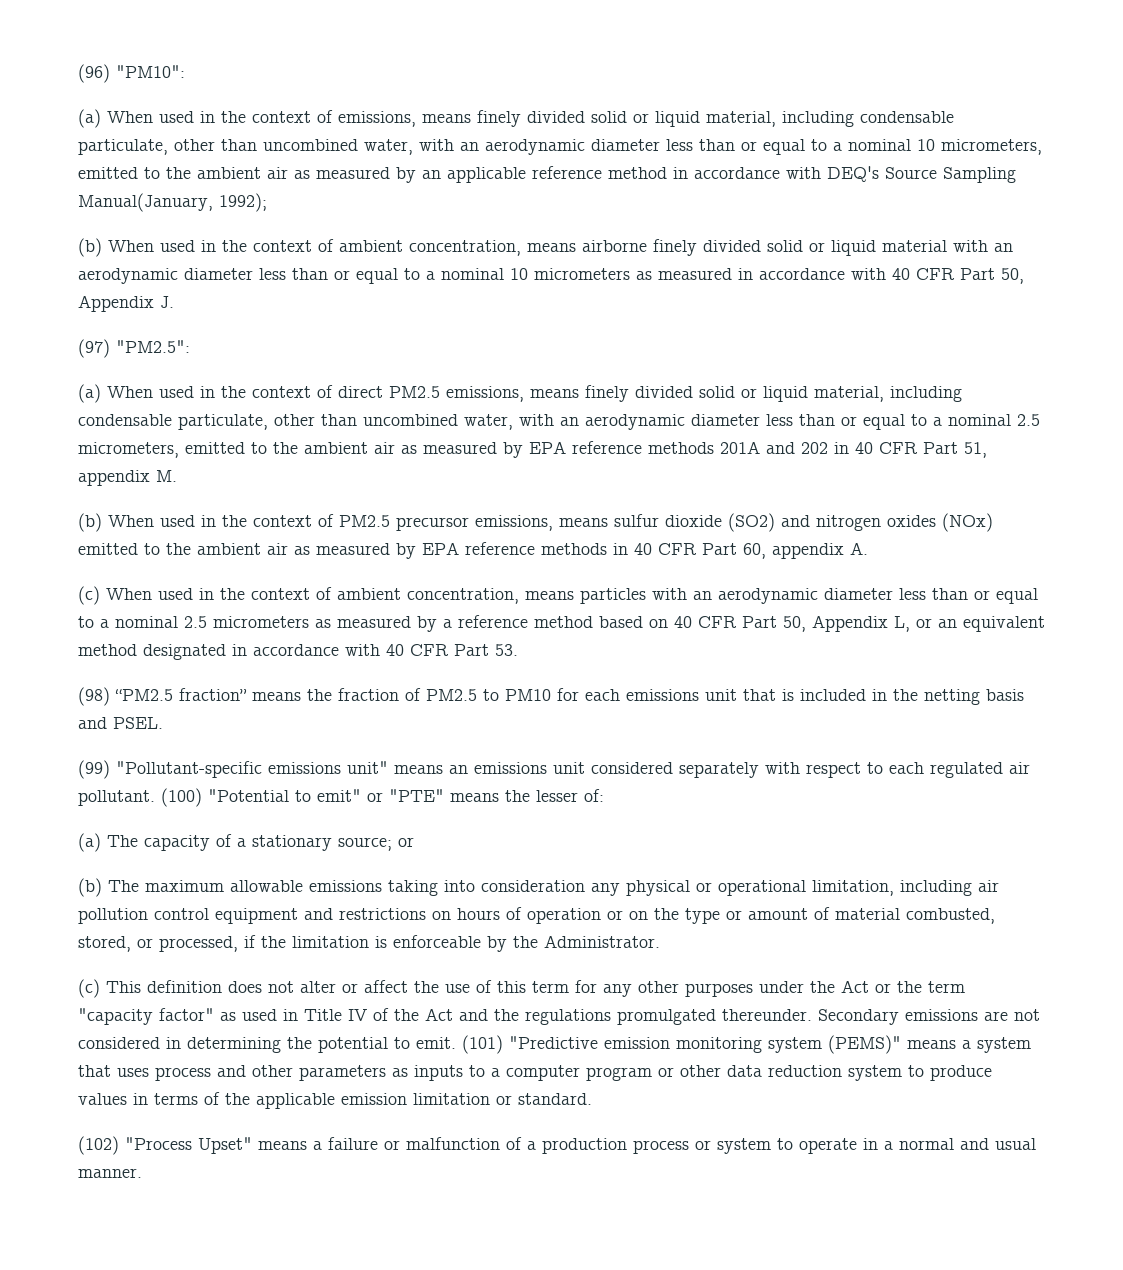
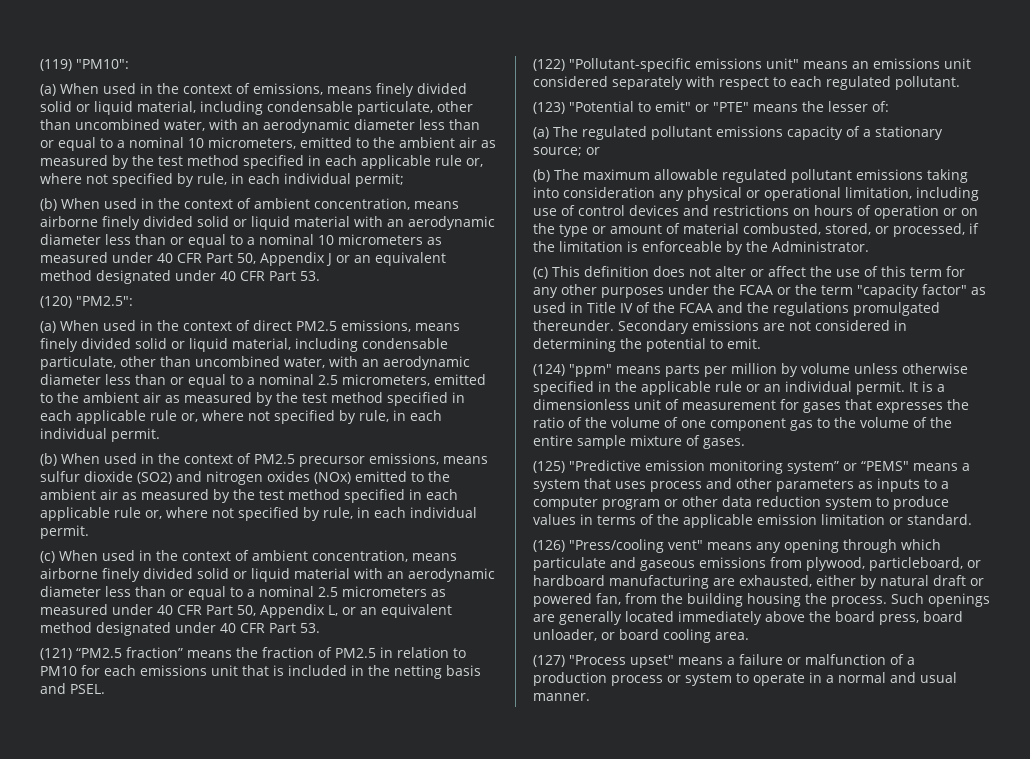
- (96) "PM10":
+ (119) "PM10":
- (a) When used in the context of emissions, means finely divided solid or liquid material, including condensable particulate, other than uncombined water, with an aerodynamic diameter less than or equal to a nominal 10 micrometers, emitted to the ambient air as measured by an applicable reference method in accordance with DEQ's Source Sampling Manual(January, 1992);
+ (a) When used in the context of emissions, means finely divided solid or liquid material, including condensable particulate, other than uncombined water, with an aerodynamic diameter less than or equal to a nominal 10 micrometers, emitted to the ambient air as measured by the test method specified in each applicable rule or, where not specified by rule, in each individual permit;
- (b) When used in the context of ambient concentration, means airborne finely divided solid or liquid material with an aerodynamic diameter less than or equal to a nominal 10 micrometers as measured in accordance with 40 CFR Part 50, Appendix J.
- (97) "PM2.5":
+ (b) When used in the context of ambient concentration, means airborne finely divided solid or liquid material with an aerodynamic diameter less than or equal to a nominal 10 micrometers as measured under 40 CFR Part 50, Appendix J or an equivalent method designated under 40 CFR Part 53.
+ (120) "PM2.5":
- (a) When used in the context of direct PM2.5 emissions, means finely divided solid or liquid material, including condensable particulate, other than uncombined water, with an aerodynamic diameter less than or equal to a nominal 2.5 micrometers, emitted to the ambient air as measured by EPA reference methods 201A and 202 in 40 CFR Part 51, appendix M.
+ (a) When used in the context of direct PM2.5 emissions, means finely divided solid or liquid material, including condensable particulate, other than uncombined water, with an aerodynamic diameter less than or equal to a nominal 2.5 micrometers, emitted to the ambient air as measured by the test method specified in each applicable rule or, where not specified by rule, in each individual permit.
- (b) When used in the context of PM2.5 precursor emissions, means sulfur dioxide (SO2) and nitrogen oxides (NOx) emitted to the ambient air as measured by EPA reference methods in 40 CFR Part 60, appendix A.
+ (b) When used in the context of PM2.5 precursor emissions, means sulfur dioxide (SO2) and nitrogen oxides (NOx) emitted to the ambient air as measured by the test method specified in each applicable rule or, where not specified by rule, in each individual permit.
- (c) When used in the context of ambient concentration, means particles with an aerodynamic diameter less than or equal to a nominal 2.5 micrometers as measured by a reference method based on 40 CFR Part 50, Appendix L, or an equivalent method designated in accordance with 40 CFR Part 53.
- (98) “PM2.5 fraction” means the fraction of PM2.5 to PM10 for each emissions unit that is included in the netting basis and PSEL.
+ (c) When used in the context of ambient concentration, means airborne finely divided solid or liquid material with an aerodynamic diameter less than or equal to a nominal 2.5 micrometers as measured under 40 CFR Part 50, Appendix L, or an equivalent method designated under 40 CFR Part 53.
+ (121) “PM2.5 fraction” means the fraction of PM2.5 in relation to PM10 for each emissions unit that is included in the netting basis and PSEL.
- (99) "Pollutant-specific emissions unit" means an emissions unit considered separately with respect to each regulated air pollutant. (100) "Potential to emit" or "PTE" means the lesser of:
+ (122) "Pollutant-specific emissions unit" means an emissions unit considered separately with respect to each regulated pollutant.
+ (123) "Potential to emit" or "PTE" means the lesser of:
- (a) The capacity of a stationary source; or
+ (a) The regulated pollutant emissions capacity of a stationary source; or
- (b) The maximum allowable emissions taking into consideration any physical or operational limitation, including air pollution control equipment and restrictions on hours of operation or on the type or amount of material combusted, stored, or processed, if the limitation is enforceable by the Administrator.
+ (b) The maximum allowable regulated pollutant emissions taking into consideration any physical or operational limitation, including use of control devices and restrictions on hours of operation or on the type or amount of material combusted, stored, or processed, if the limitation is enforceable by the Administrator.
- (c) This definition does not alter or affect the use of this term for any other purposes under the Act or the term "capacity factor" as used in Title IV of the Act and the regulations promulgated thereunder.
+ (c) This definition does not alter or affect the use of this term for any other purposes under the FCAA or the term "capacity factor" as used in Title IV of the FCAA and the regulations promulgated thereunder.
- Secondary emissions are not considered in determining the potential to emit. (101) "Predictive emission monitoring system (PEMS)" means a system that uses process and other parameters as inputs to a computer program or other data reduction system to produce values in terms of the applicable emission limitation or standard.
+ Secondary emissions are not considered in determining the potential to emit.
+ (124) "ppm" means parts per million by volume unless otherwise specified in the applicable rule or an individual permit. It is a dimensionless unit of measurement for gases that expresses the ratio of the volume of one component gas to the volume of the entire sample mixture of gases.
+ (125) "Predictive emission monitoring system” or “PEMS" means a system that uses process and other parameters as inputs to a computer program or other data reduction system to produce values in terms of the applicable emission limitation or standard.
- (102) "Process Upset" means a failure or malfunction of a production process or system to operate in a normal and usual manner.
+ (126) "Press/cooling vent" means any opening through which particulate and gaseous emissions from plywood, particleboard, or hardboard manufacturing are exhausted, either by natural draft or powered fan, from the building housing the process. Such openings are generally located immediately above the board press, board unloader, or board cooling area.
+ (127) "Process upset" means a failure or malfunction of a production process or system to operate in a normal and usual manner.

